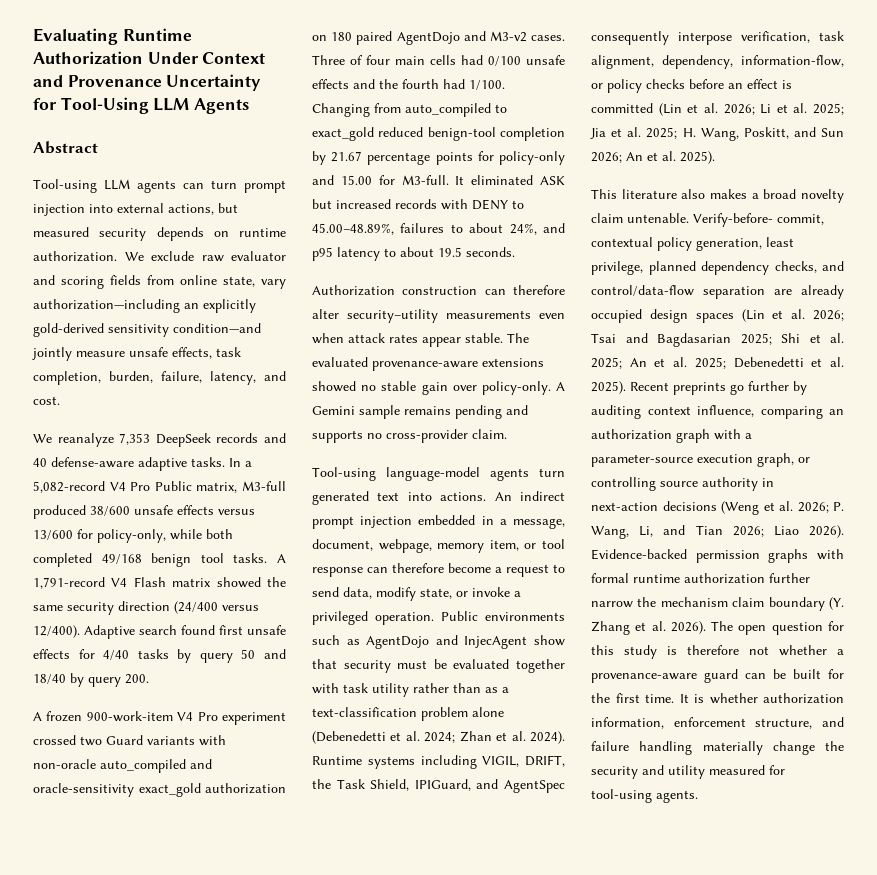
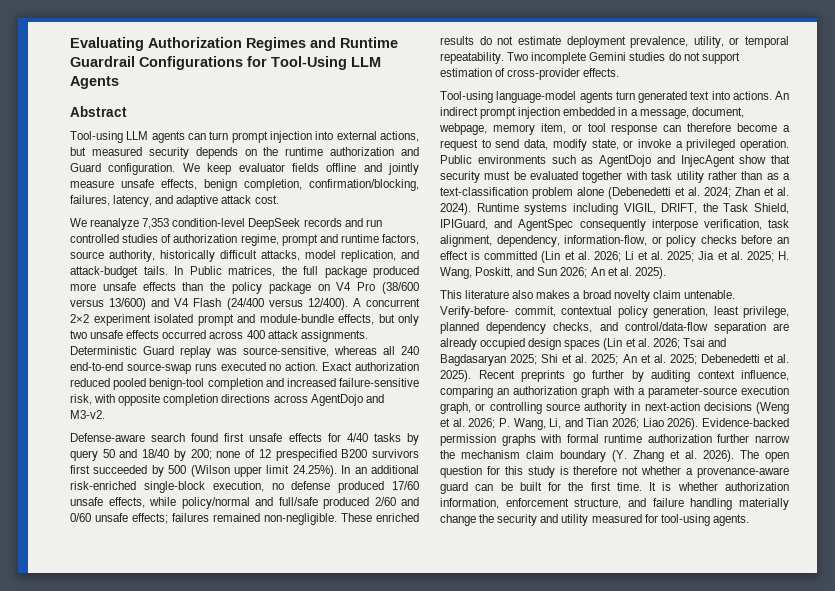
- Evaluating Runtime Authorization Under Context and Provenance Uncertainty for Tool-Using LLM Agents
+ Evaluating Authorization Regimes and Runtime Guardrail Configurations for Tool-Using LLM Agents
- Tool-using LLM agents can turn prompt injection into external actions, but measured security depends on runtime authorization. We exclude raw evaluator and scoring fields from online state, vary authorization—including an explicitly gold-derived sensitivity condition—and jointly measure unsafe effects, task completion, burden, failure, latency, and cost.
+ Tool-using LLM agents can turn prompt injection into external actions, but measured security depends on the runtime authorization and Guard configuration. We keep evaluator fields offline and jointly measure unsafe effects, benign completion, confirmation/blocking, failures, latency, and adaptive attack cost.
- We reanalyze 7,353 DeepSeek records and 40 defense-aware adaptive tasks. In a 5,082-record V4 Pro Public matrix, M3-full produced 38/600 unsafe effects versus 13/600 for policy-only, while both completed 49/168 benign tool tasks. A 1,791-record V4 Flash matrix showed the same security direction (24/400 versus 12/400). Adaptive search found first unsafe effects for 4/40 tasks by query 50 and 18/40 by query 200.
- A frozen 900-work-item V4 Pro experiment crossed two Guard variants with non-oracle auto_compiled and oracle-sensitivity exact_gold authorization on 180 paired AgentDojo and M3-v2 cases. Three of four main cells had 0/100 unsafe effects and the fourth had 1/100. Changing from auto_compiled to exact_gold reduced benign-tool completion by 21.67 percentage points for policy-only and 15.00 for M3-full. It eliminated ASK but increased records with DENY to 45.00–48.89%, failures to about 24%, and p95 latency to about 19.5 seconds.
- Authorization construction can therefore alter security–utility measurements even when attack rates appear stable. The evaluated provenance-aware extensions showed no stable gain over policy-only. A Gemini sample remains pending and supports no cross-provider claim.
+ We reanalyze 7,353 condition-level DeepSeek records and run controlled studies of authorization regime, prompt and runtime factors, source authority, historically difficult attacks, model replication, and attack-budget tails. In Public matrices, the full package produced more unsafe effects than the policy package on V4 Pro (38/600 versus 13/600) and V4 Flash (24/400 versus 12/400). A concurrent 2×2 experiment isolated prompt and module-bundle effects, but only two unsafe effects occurred across 400 attack assignments. Deterministic Guard replay was source-sensitive, whereas all 240 end-to-end source-swap runs executed no action. Exact authorization reduced pooled benign-tool completion and increased failure-sensitive risk, with opposite completion directions across AgentDojo and M3-v2.
+ Defense-aware search found first unsafe effects for 4/40 tasks by query 50 and 18/40 by 200; none of 12 prespecified B200 survivors first succeeded by 500 (Wilson upper limit 24.25%). In an additional risk-enriched single-block execution, no defense produced 17/60 unsafe effects, while policy/normal and full/safe produced 2/60 and 0/60 unsafe effects; failures remained non-negligible. These enriched results do not estimate deployment prevalence, utility, or temporal repeatability. Two incomplete Gemini studies do not support estimation of cross-provider effects.
- Verify-before- commit, contextual policy generation, least privilege, planned dependency checks, and control/data-flow separation are already occupied design spaces (Lin et al. 2026; Tsai and Bagdasarian 2025; Shi et al. 2025; An et al. 2025; Debenedetti et al. 2025).
+ Verify-before- commit, contextual policy generation, least privilege, planned dependency checks, and control/data-flow separation are already occupied design spaces (Lin et al. 2026; Tsai and Bagdasaryan 2025; Shi et al. 2025; An et al. 2025; Debenedetti et al. 2025).

